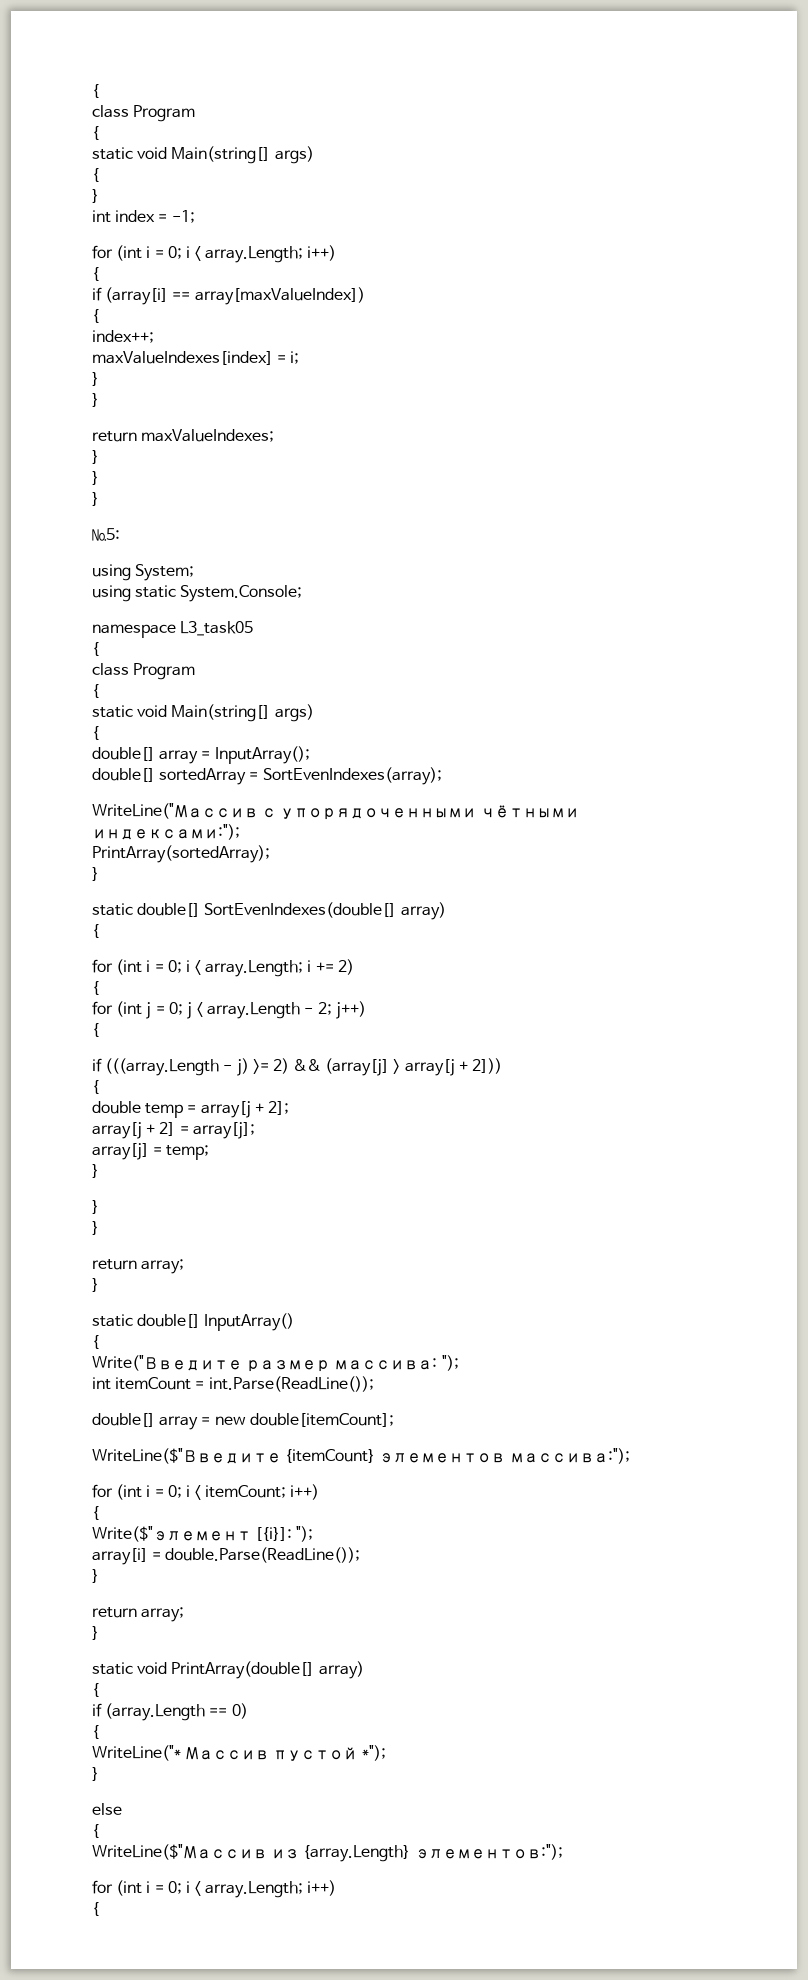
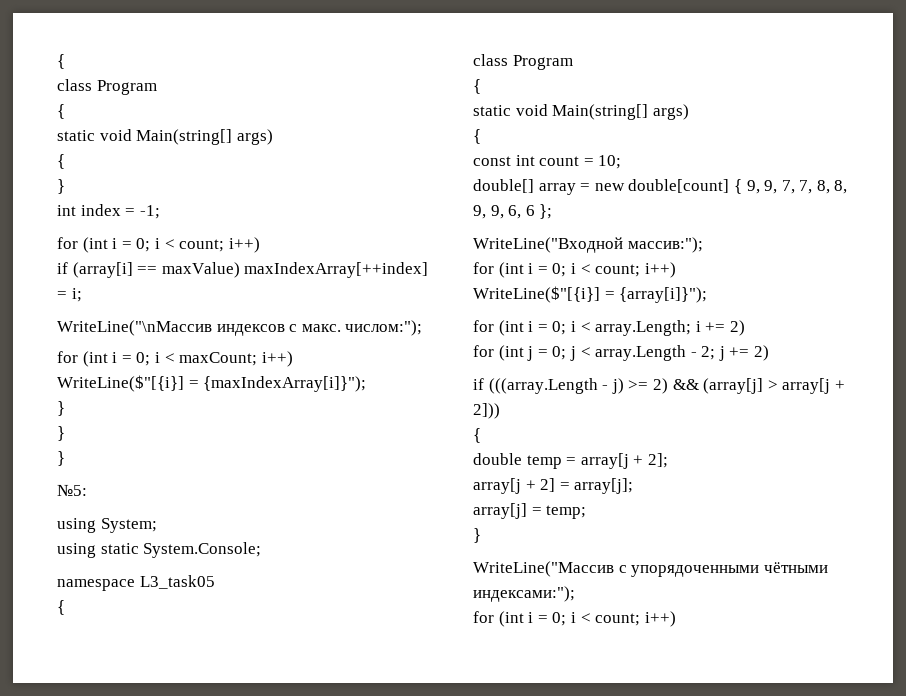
  int index = -1;
- for (int i = 0; i < array.Length; i++)
- {
+ for (int i = 0; i < count; i++)
- if (array[i] == array[maxValueIndex])
- {
- index++;
- maxValueIndexes[index] = i;
- }
- }
- return maxValueIndexes;
+ if (array[i] == maxValue) maxIndexArray[++index] = i;
+ WriteLine("\nМассив индексов с макс. числом:");
+ for (int i = 0; i < maxCount; i++)
+ WriteLine($"[{i}] = {maxIndexArray[i]}");
- double[] array = InputArray();
- double[] sortedArray = SortEvenIndexes(array);
- WriteLine("Массив с упорядоченными чётными индексами:");
- PrintArray(sortedArray);
- }
- static double[] SortEvenIndexes(double[] array)
- {
+ const int count = 10;
+ double[] array = new double[count] { 9, 9, 7, 7, 8, 8, 9, 9, 6, 6 };
+ WriteLine("Входной массив:");
+ for (int i = 0; i < count; i++)
+ WriteLine($"[{i}] = {array[i]}");
  for (int i = 0; i < array.Length; i += 2)
- {
- for (int j = 0; j < array.Length - 2; j++)
- {
+ for (int j = 0; j < array.Length - 2; j += 2)
  array[j] = temp;
  }
- }
- }
- return array;
- }
- static double[] InputArray()
- {
- Write("Введите размер массива: ");
- int itemCount = int.Parse(ReadLine());
- double[] array = new double[itemCount];
- WriteLine($"Введите {itemCount} элементов массива:");
- for (int i = 0; i < itemCount; i++)
- {
- Write($"элемент [{i}]: ");
- array[i] = double.Parse(ReadLine());
- }
- return array;
- }
- static void PrintArray(double[] array)
- {
- if (array.Length == 0)
- {
- WriteLine("* Массив пустой *");
- }
- else
- {
- WriteLine($"Массив из {array.Length} элементов:");
- for (int i = 0; i < array.Length; i++)
- {
+ WriteLine("Массив с упорядоченными чётными индексами:");
+ for (int i = 0; i < count; i++)

